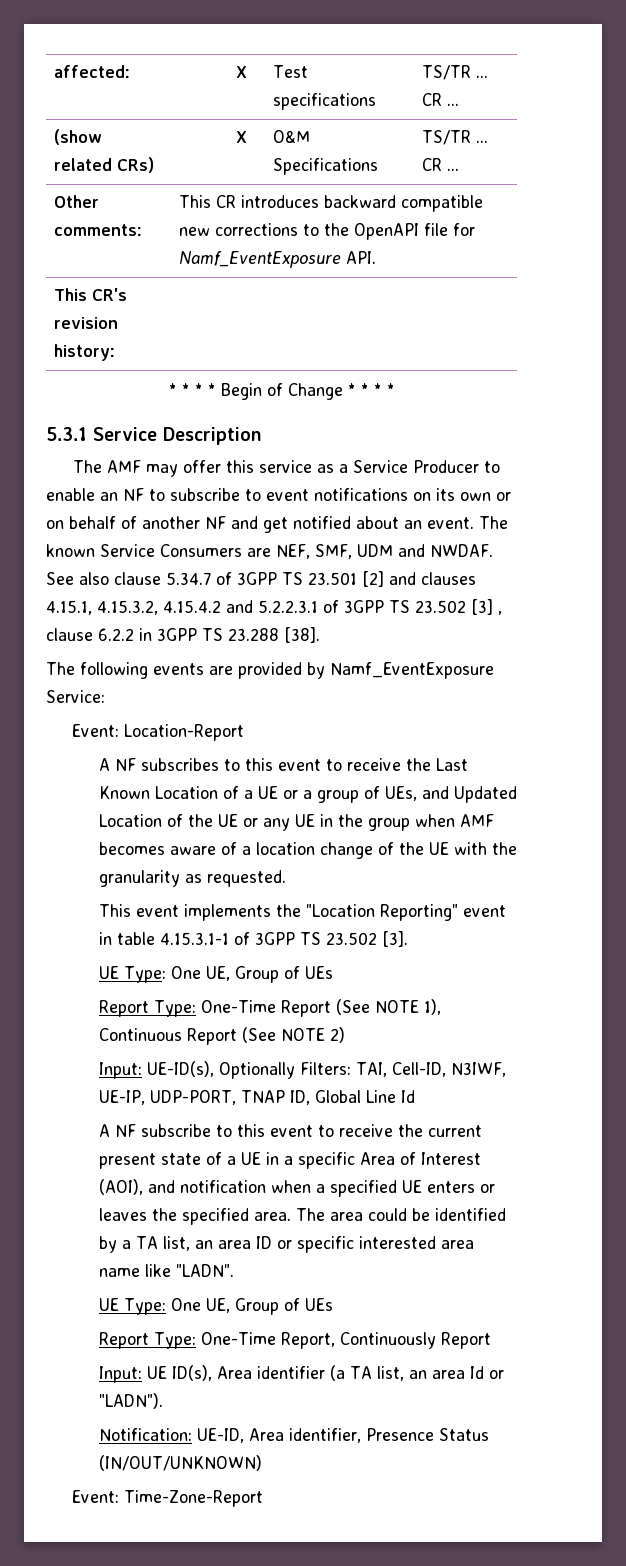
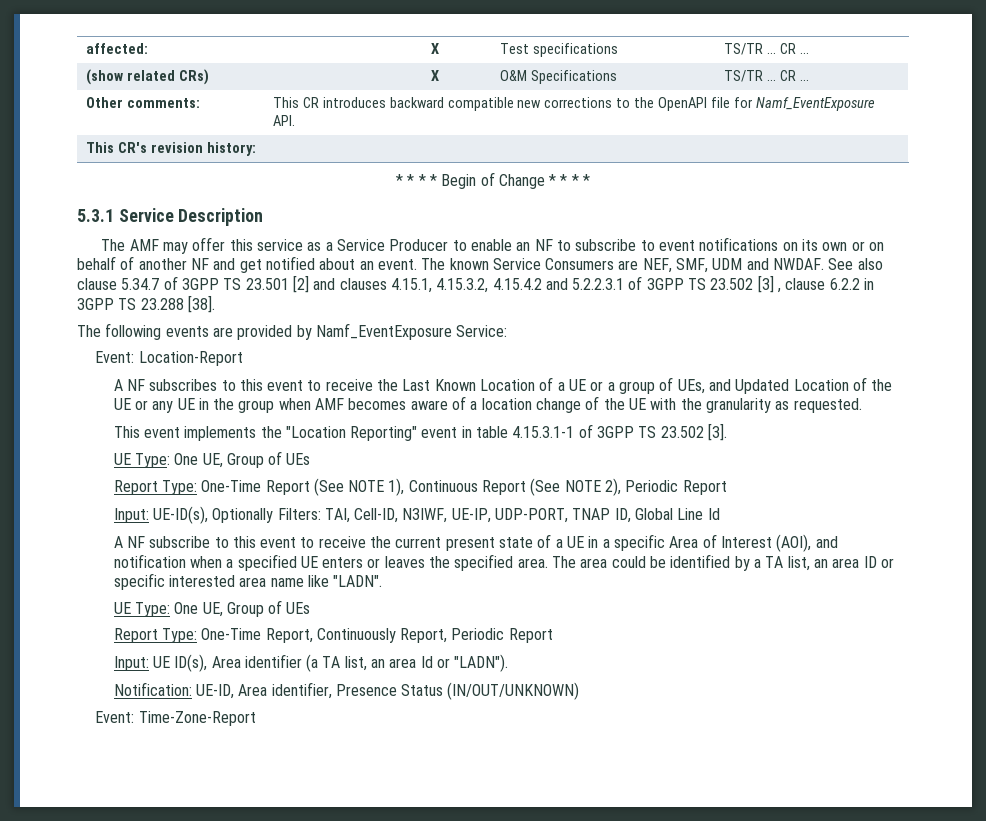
- Report Type: One-Time Report (See NOTE 1), Continuous Report (See NOTE 2)
+ Report Type: One-Time Report (See NOTE 1), Continuous Report (See NOTE 2), Periodic Report
- Report Type: One-Time Report, Continuously Report
+ Report Type: One-Time Report, Continuously Report, Periodic Report

